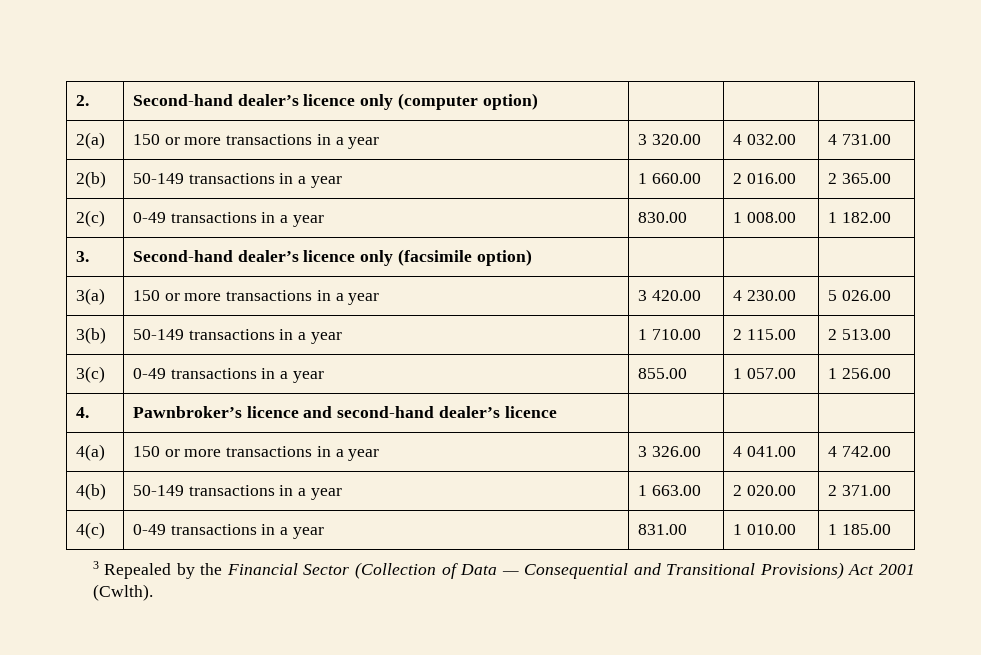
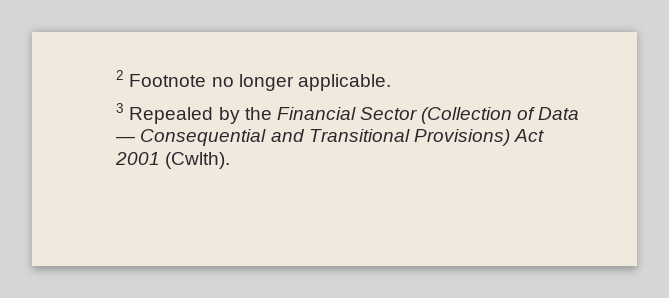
- 2. | Second-hand dealer’s licence only (computer option) | | |
- 2(a) | 150 or more transactions in a year | 3 320.00 | 4 032.00 | 4 731.00
- 2(b) | 50-149 transactions in a year | 1 660.00 | 2 016.00 | 2 365.00
- 2(c) | 0-49 transactions in a year | 830.00 | 1 008.00 | 1 182.00
- 3. | Second-hand dealer’s licence only (facsimile option) | | |
- 3(a) | 150 or more transactions in a year | 3 420.00 | 4 230.00 | 5 026.00
- 3(b) | 50-149 transactions in a year | 1 710.00 | 2 115.00 | 2 513.00
- 3(c) | 0-49 transactions in a year | 855.00 | 1 057.00 | 1 256.00
- 4. | Pawnbroker’s licence and second-hand dealer’s licence | | |
- 4(a) | 150 or more transactions in a year | 3 326.00 | 4 041.00 | 4 742.00
- 4(b) | 50-149 transactions in a year | 1 663.00 | 2 020.00 | 2 371.00
- 4(c) | 0-49 transactions in a year | 831.00 | 1 010.00 | 1 185.00
+ 2 Footnote no longer applicable.

